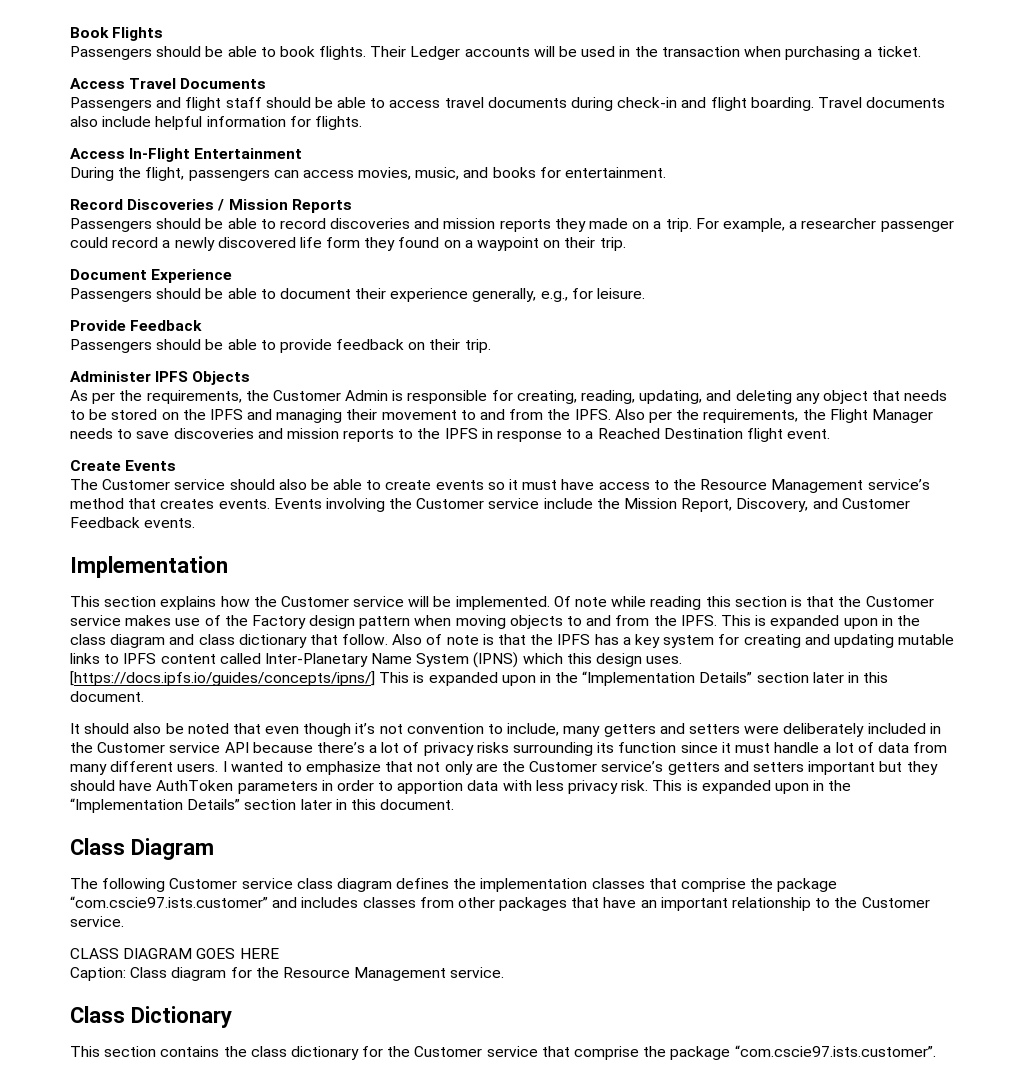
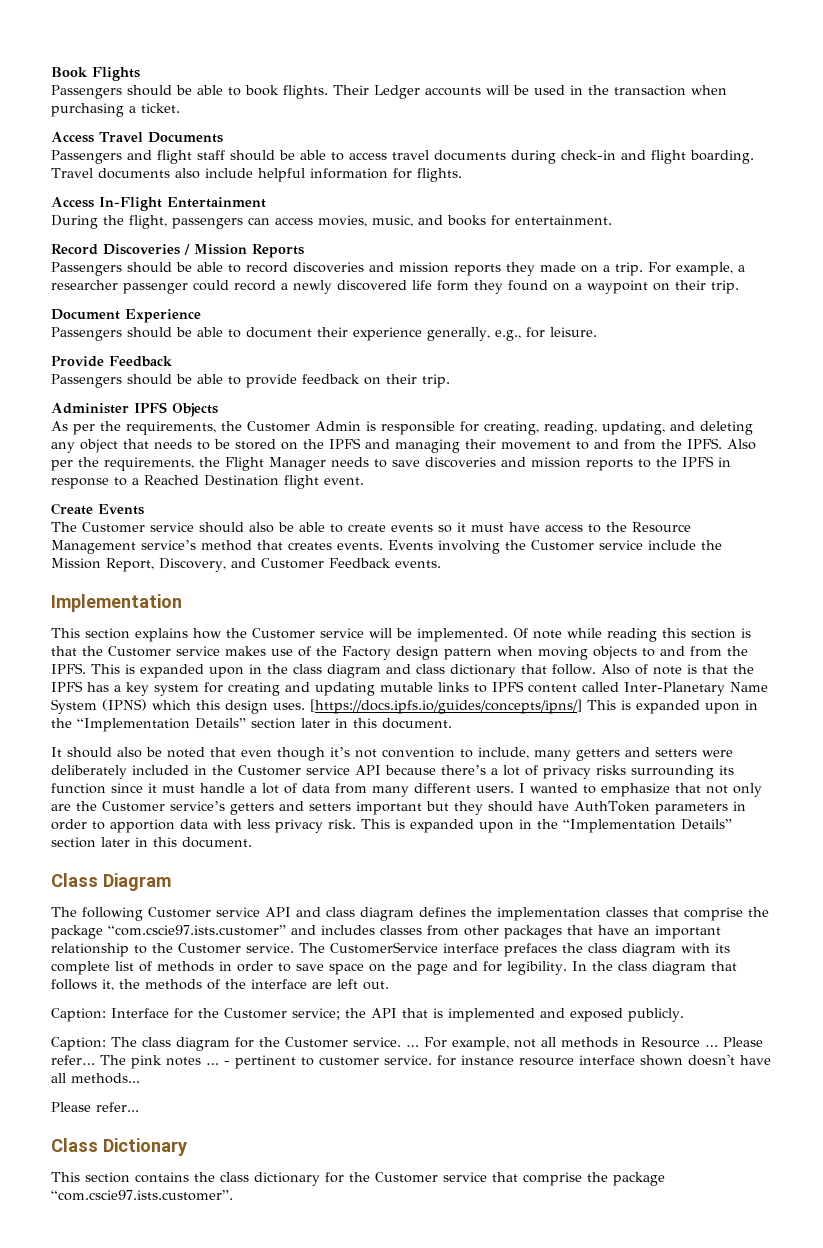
- The following Customer service class diagram defines the implementation classes that comprise the package “com.cscie97.ists.customer” and includes classes from other packages that have an important relationship to the Customer service.
- CLASS DIAGRAM GOES HERE
- Caption: Class diagram for the Resource Management service.
+ The following Customer service API and class diagram defines the implementation classes that comprise the package “com.cscie97.ists.customer” and includes classes from other packages that have an important relationship to the Customer service. The CustomerService interface prefaces the class diagram with its complete list of methods in order to save space on the page and for legibility. In the class diagram that follows it, the methods of the interface are left out.
+ Caption: Interface for the Customer service; the API that is implemented and exposed publicly.
+ Caption: The class diagram for the Customer service. … For example, not all methods in Resource … Please refer… The pink notes … - pertinent to customer service. for instance resource interface shown doesn't have all methods...
+ Please refer...

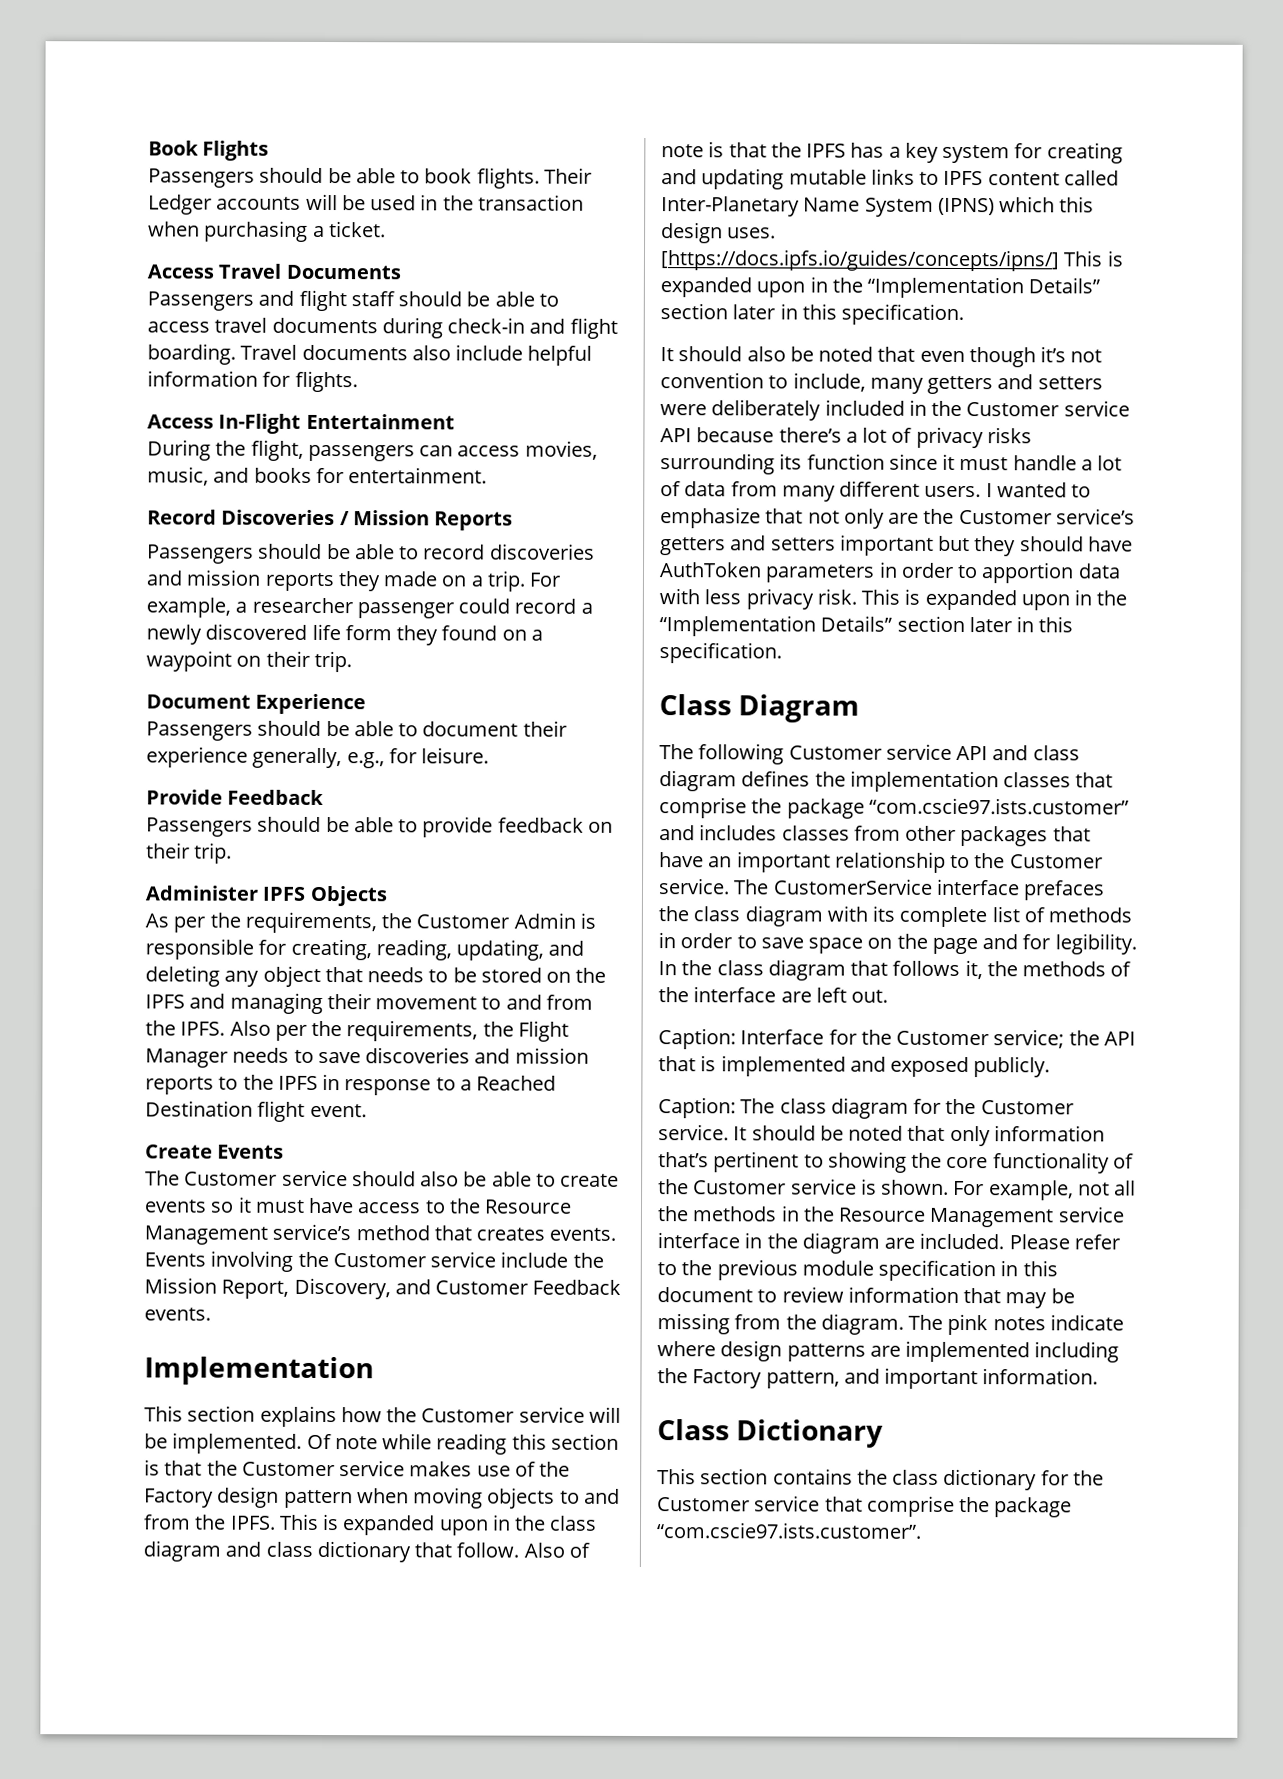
- [https://docs.ipfs.io/guides/concepts/ipns/] This is expanded upon in the “Implementation Details” section later in this document.
+ [https://docs.ipfs.io/guides/concepts/ipns/] This is expanded upon in the “Implementation Details” section later in this specification.
- I wanted to emphasize that not only are the Customer service’s getters and setters important but they should have AuthToken parameters in order to apportion data with less privacy risk. This is expanded upon in the “Implementation Details” section later in this document.
+ I wanted to emphasize that not only are the Customer service’s getters and setters important but they should have AuthToken parameters in order to apportion data with less privacy risk. This is expanded upon in the “Implementation Details” section later in this specification.
- Caption: The class diagram for the Customer service. …
+ Caption: The class diagram for the Customer service. It should be noted that only information that’s pertinent to showing the core functionality of the Customer service is shown.
- For example, not all methods in Resource … Please refer… The pink notes … - pertinent to customer service. for instance resource interface shown doesn't have all methods...
- Please refer...
+ For example, not all the methods in the Resource Management service interface in the diagram are included. Please refer to the previous module specification in this document to review information that may be missing from the diagram. The pink notes indicate where design patterns are implemented including the Factory pattern, and important information.

